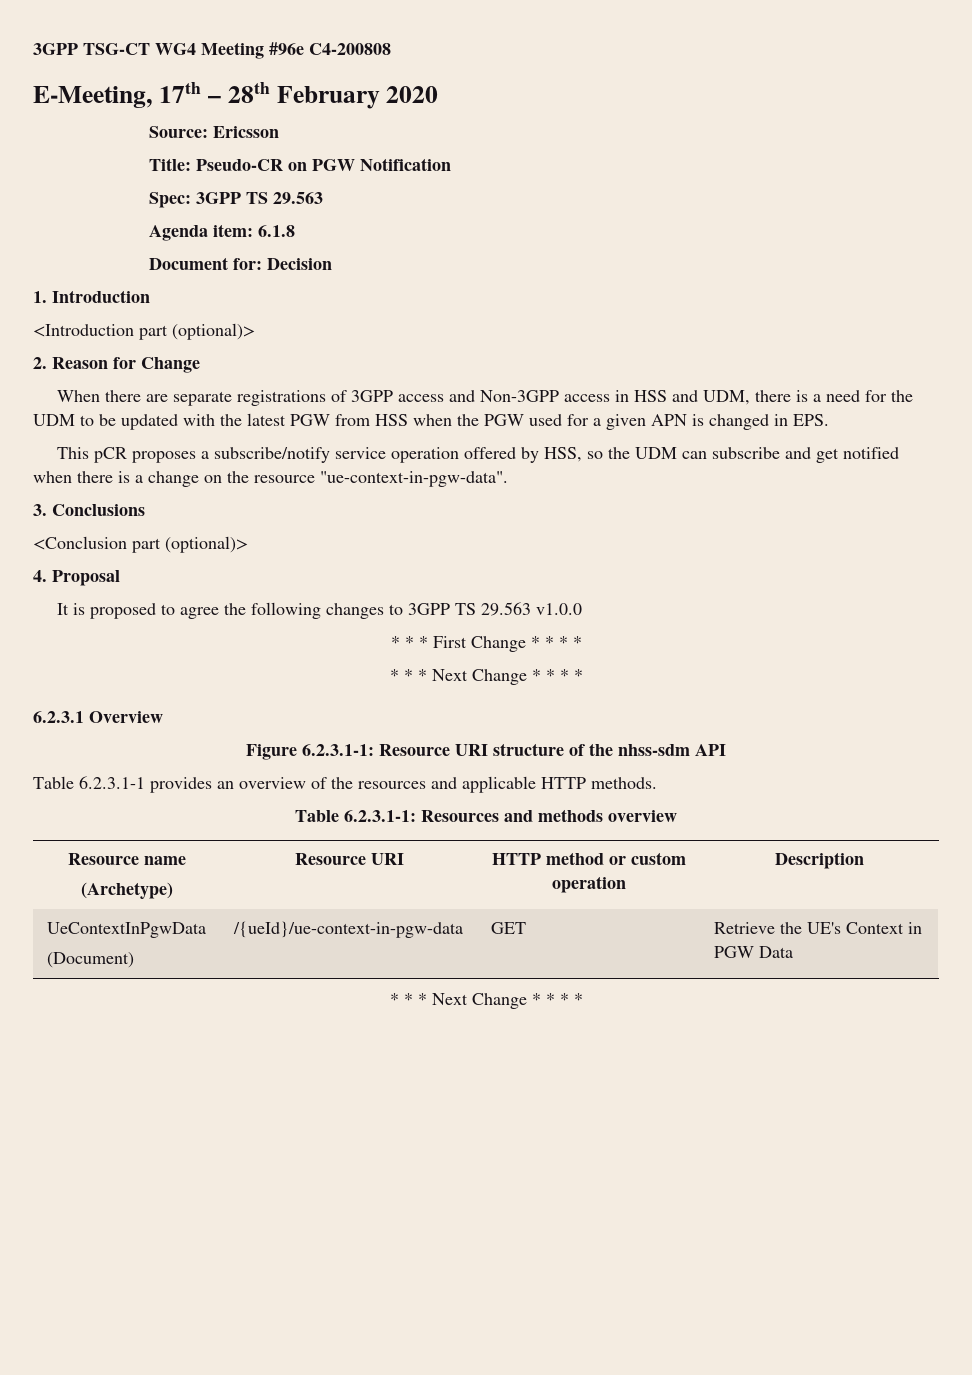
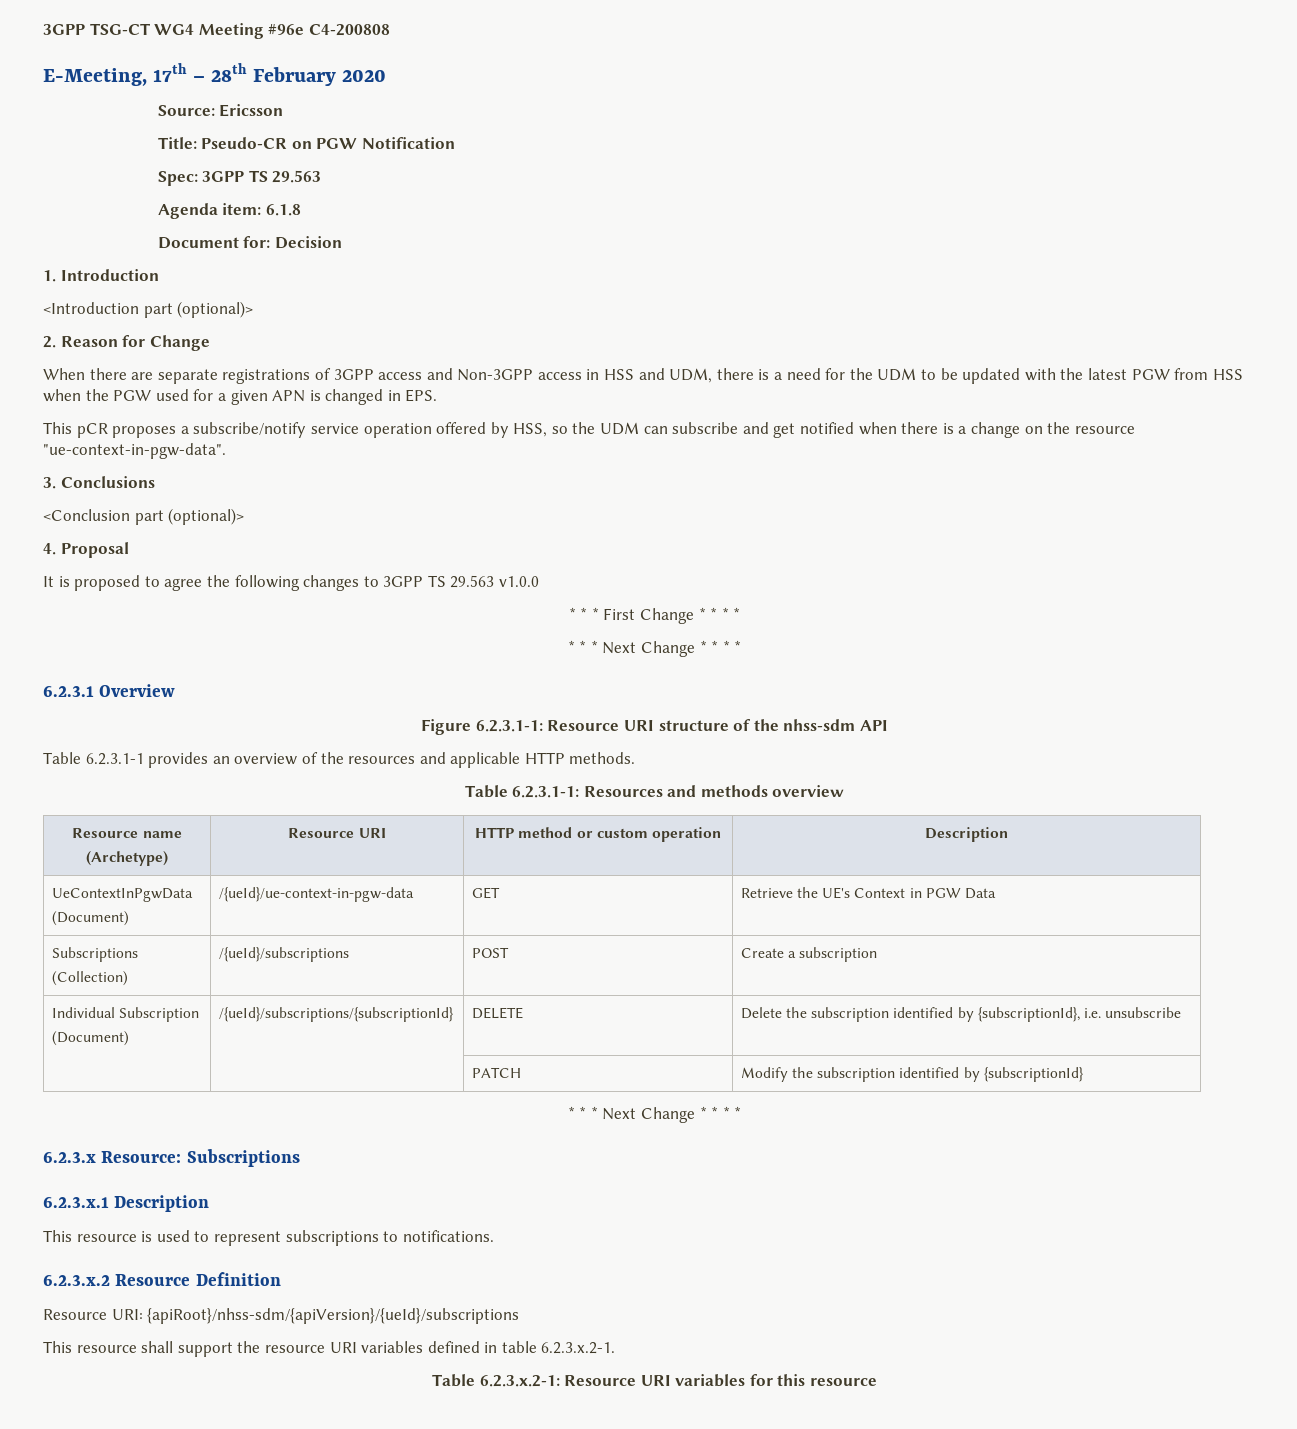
  UeContextInPgwData
  (Document) | /{ueId}/ue-context-in-pgw-data | GET | Retrieve the UE's Context in PGW Data
+ Subscriptions
+ (Collection) | /{ueId}/subscriptions | POST | Create a subscription
+ Individual Subscription
+ (Document) | /{ueId}/subscriptions/{subscriptionId} | DELETE | Delete the subscription identified by {subscriptionId}, i.e. unsubscribe
+ | | PATCH | Modify the subscription identified by {subscriptionId}
  * * * Next Change * * * *
+ 6.2.3.x Resource: Subscriptions
+ 6.2.3.x.1 Description
+ This resource is used to represent subscriptions to notifications.
+ 6.2.3.x.2 Resource Definition
+ Resource URI: {apiRoot}/nhss-sdm/{apiVersion}/{ueId}/subscriptions
+ This resource shall support the resource URI variables defined in table 6.2.3.x.2-1.
+ Table 6.2.3.x.2-1: Resource URI variables for this resource

